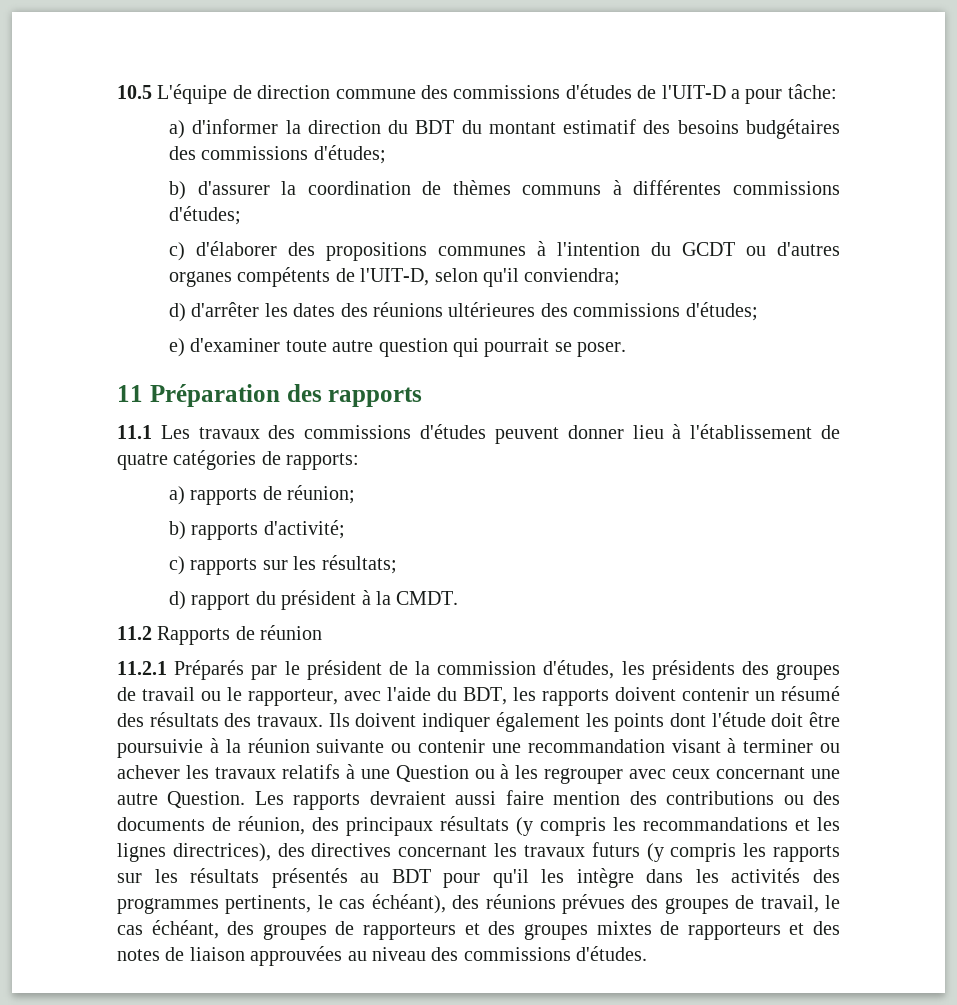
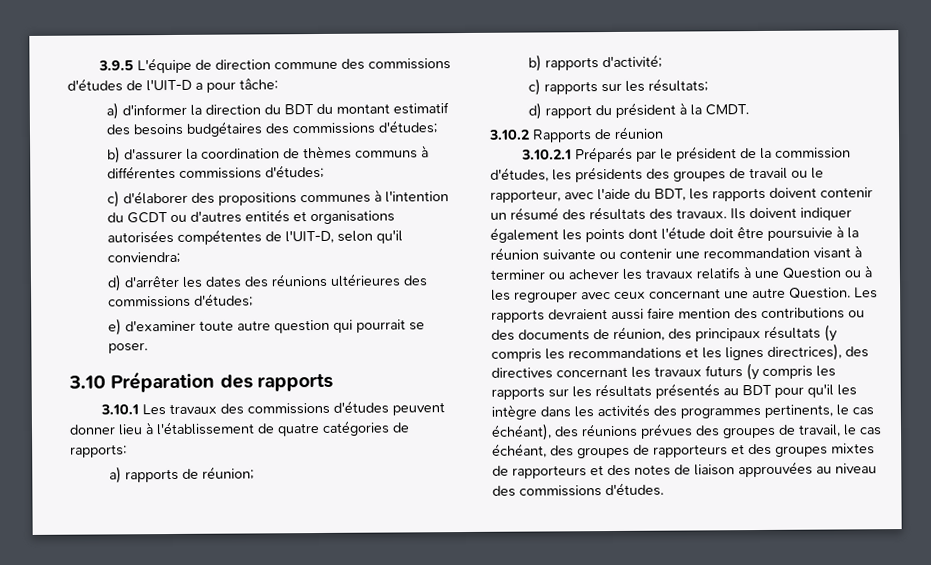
- 10.5 L'équipe de direction commune des commissions d'études de l'UIT-D a pour tâche:
+ 3.9.5 L'équipe de direction commune des commissions d'études de l'UIT-D a pour tâche:
- c) d'élaborer des propositions communes à l'intention du GCDT ou d'autres organes compétents de l'UIT-D, selon qu'il conviendra;
+ c) d'élaborer des propositions communes à l'intention du GCDT ou d'autres entités et organisations autorisées compétentes de l'UIT-D, selon qu'il conviendra;
- 11 Préparation des rapports
+ 3.10 Préparation des rapports
- 11.1 Les travaux des commissions d'études peuvent donner lieu à l'établissement de quatre catégories de rapports:
+ 3.10.1 Les travaux des commissions d'études peuvent donner lieu à l'établissement de quatre catégories de rapports:
- 11.2 Rapports de réunion
+ 3.10.2 Rapports de réunion
- 11.2.1 Préparés par le président de la commission d'études, les présidents des groupes de travail ou le rapporteur, avec l'aide du BDT, les rapports doivent contenir un résumé des résultats des travaux.
+ 3.10.2.1 Préparés par le président de la commission d'études, les présidents des groupes de travail ou le rapporteur, avec l'aide du BDT, les rapports doivent contenir un résumé des résultats des travaux.

